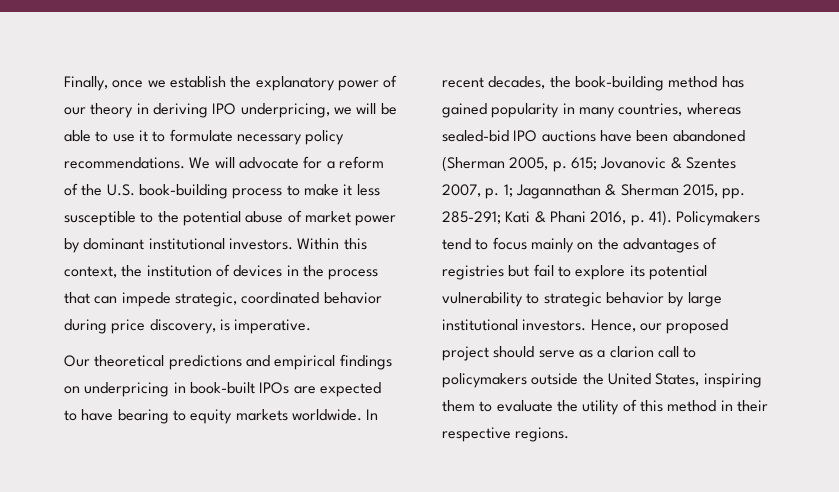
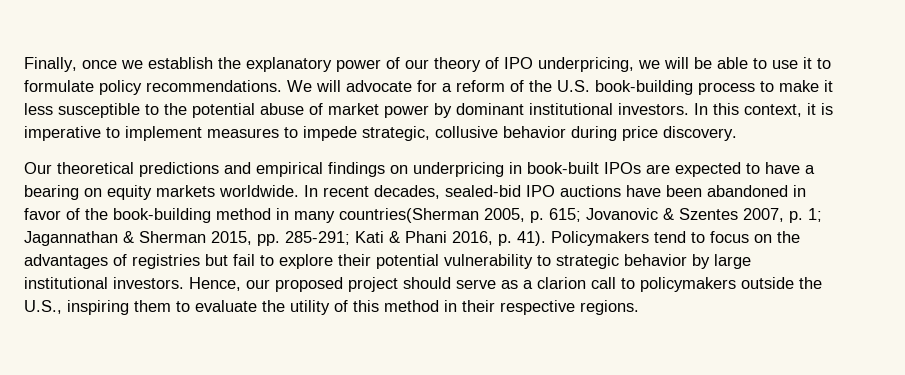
- Finally, once we establish the explanatory power of our theory in deriving IPO underpricing, we will be able to use it to formulate necessary policy recommendations.
+ Finally, once we establish the explanatory power of our theory of IPO underpricing, we will be able to use it to formulate policy recommendations.
- Within this context, the institution of devices in the process that can impede strategic, coordinated behavior during price discovery, is imperative.
+ In this context, it is imperative to implement measures to impede strategic, collusive behavior during price discovery.
- Our theoretical predictions and empirical findings on underpricing in book-built IPOs are expected to have bearing to equity markets worldwide.
+ Our theoretical predictions and empirical findings on underpricing in book-built IPOs are expected to have a bearing on equity markets worldwide.
- In recent decades, the book-building method has gained popularity in many countries, whereas sealed-bid IPO auctions have been abandoned (Sherman 2005, p. 615; Jovanovic & Szentes 2007, p. 1; Jagannathan & Sherman 2015, pp. 285-291; Kati & Phani 2016, p. 41).
+ In recent decades, sealed-bid IPO auctions have been abandoned in favor of the book-building method in many countries(Sherman 2005, p. 615; Jovanovic & Szentes 2007, p. 1; Jagannathan & Sherman 2015, pp. 285-291; Kati & Phani 2016, p. 41).
- Policymakers tend to focus mainly on the advantages of registries but fail to explore its potential vulnerability to strategic behavior by large institutional investors.
+ Policymakers tend to focus on the advantages of registries but fail to explore their potential vulnerability to strategic behavior by large institutional investors.
- Hence, our proposed project should serve as a clarion call to policymakers outside the United States, inspiring them to evaluate the utility of this method in their respective regions.
+ Hence, our proposed project should serve as a clarion call to policymakers outside the U.S., inspiring them to evaluate the utility of this method in their respective regions.

